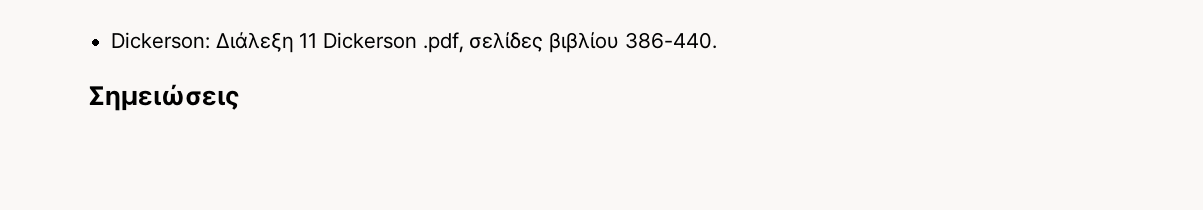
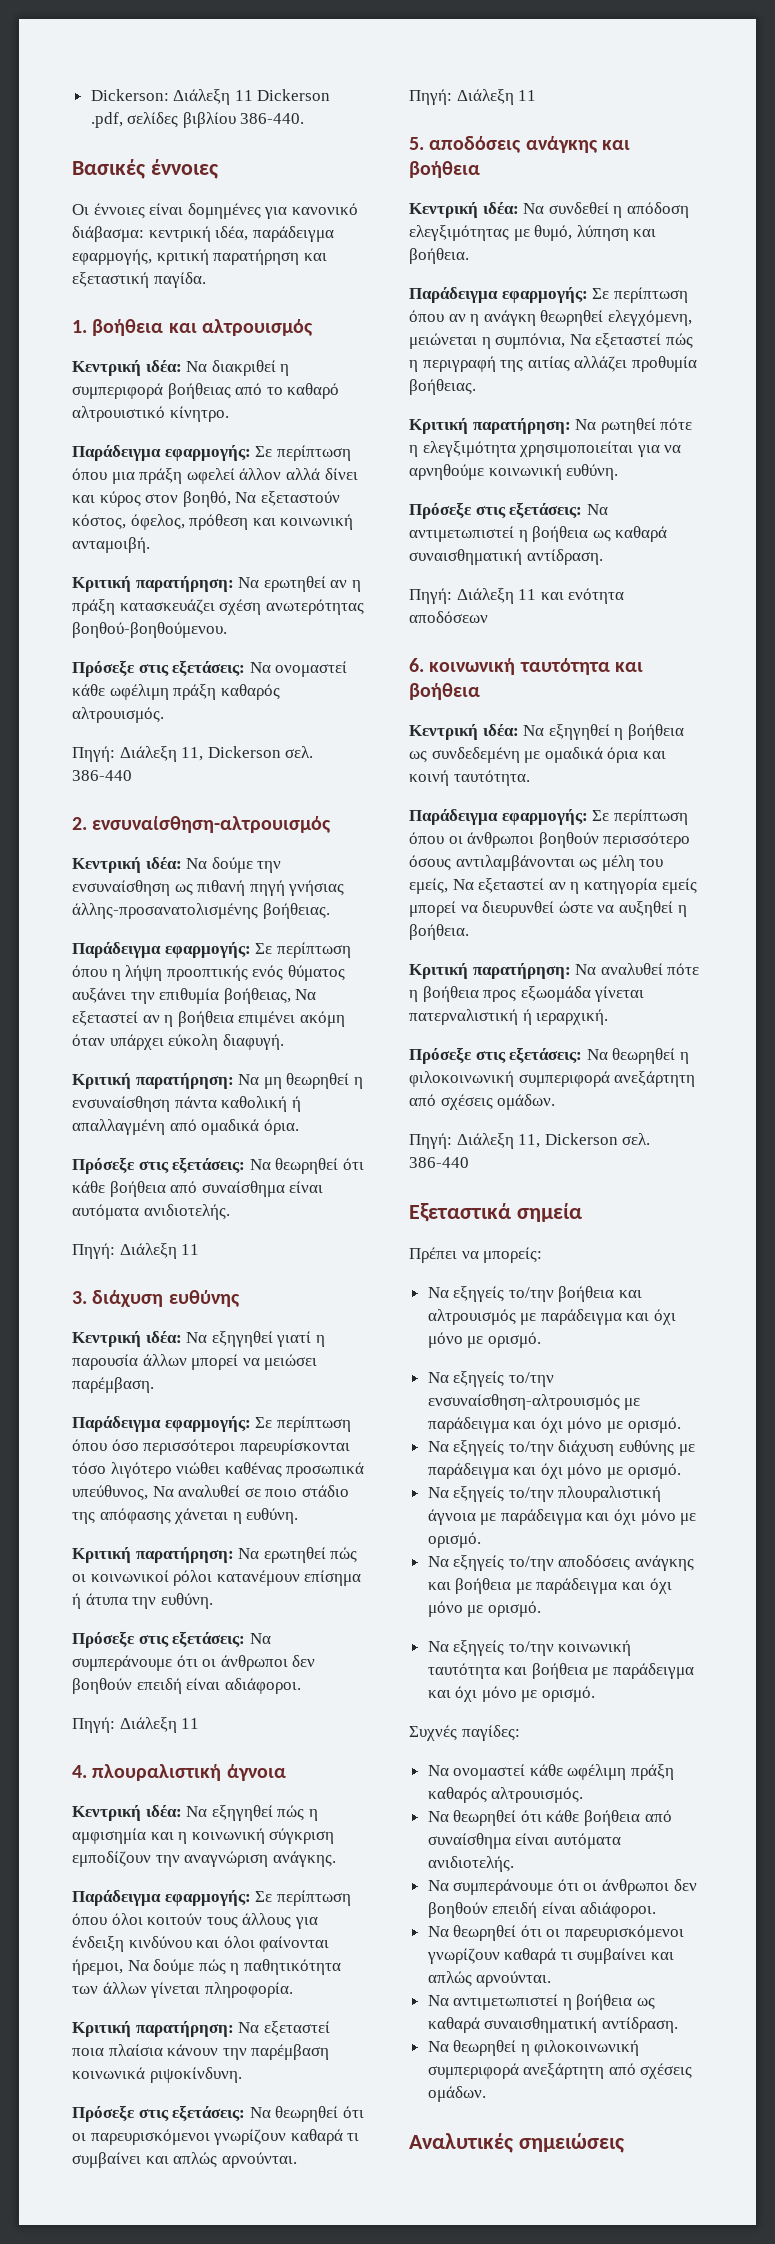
- Σημειώσεις
+ Βασικές έννοιες
+ Οι έννοιες είναι δομημένες για κανονικό διάβασμα: κεντρική ιδέα, παράδειγμα εφαρμογής, κριτική παρατήρηση και εξεταστική παγίδα.
+ 1. βοήθεια και αλτρουισμός
+ Κεντρική ιδέα: Να διακριθεί η συμπεριφορά βοήθειας από το καθαρό αλτρουιστικό κίνητρο.
+ Παράδειγμα εφαρμογής: Σε περίπτωση όπου μια πράξη ωφελεί άλλον αλλά δίνει και κύρος στον βοηθό, Να εξεταστούν κόστος, όφελος, πρόθεση και κοινωνική ανταμοιβή.
+ Κριτική παρατήρηση: Να ερωτηθεί αν η πράξη κατασκευάζει σχέση ανωτερότητας βοηθού-βοηθούμενου.
+ Πρόσεξε στις εξετάσεις: Να ονομαστεί κάθε ωφέλιμη πράξη καθαρός αλτρουισμός.
+ Πηγή: Διάλεξη 11, Dickerson σελ. 386-440
+ 2. ενσυναίσθηση-αλτρουισμός
+ Κεντρική ιδέα: Να δούμε την ενσυναίσθηση ως πιθανή πηγή γνήσιας άλλης-προσανατολισμένης βοήθειας.
+ Παράδειγμα εφαρμογής: Σε περίπτωση όπου η λήψη προοπτικής ενός θύματος αυξάνει την επιθυμία βοήθειας, Να εξεταστεί αν η βοήθεια επιμένει ακόμη όταν υπάρχει εύκολη διαφυγή.
+ Κριτική παρατήρηση: Να μη θεωρηθεί η ενσυναίσθηση πάντα καθολική ή απαλλαγμένη από ομαδικά όρια.
+ Πρόσεξε στις εξετάσεις: Να θεωρηθεί ότι κάθε βοήθεια από συναίσθημα είναι αυτόματα ανιδιοτελής.
+ Πηγή: Διάλεξη 11
+ 3. διάχυση ευθύνης
+ Κεντρική ιδέα: Να εξηγηθεί γιατί η παρουσία άλλων μπορεί να μειώσει παρέμβαση.
+ Παράδειγμα εφαρμογής: Σε περίπτωση όπου όσο περισσότεροι παρευρίσκονται τόσο λιγότερο νιώθει καθένας προσωπικά υπεύθυνος, Να αναλυθεί σε ποιο στάδιο της απόφασης χάνεται η ευθύνη.
+ Κριτική παρατήρηση: Να ερωτηθεί πώς οι κοινωνικοί ρόλοι κατανέμουν επίσημα ή άτυπα την ευθύνη.
+ Πρόσεξε στις εξετάσεις: Να συμπεράνουμε ότι οι άνθρωποι δεν βοηθούν επειδή είναι αδιάφοροι.
+ Πηγή: Διάλεξη 11
+ 4. πλουραλιστική άγνοια
+ Κεντρική ιδέα: Να εξηγηθεί πώς η αμφισημία και η κοινωνική σύγκριση εμποδίζουν την αναγνώριση ανάγκης.
+ Παράδειγμα εφαρμογής: Σε περίπτωση όπου όλοι κοιτούν τους άλλους για ένδειξη κινδύνου και όλοι φαίνονται ήρεμοι, Να δούμε πώς η παθητικότητα των άλλων γίνεται πληροφορία.
+ Κριτική παρατήρηση: Να εξεταστεί ποια πλαίσια κάνουν την παρέμβαση κοινωνικά ριψοκίνδυνη.
+ Πρόσεξε στις εξετάσεις: Να θεωρηθεί ότι οι παρευρισκόμενοι γνωρίζουν καθαρά τι συμβαίνει και απλώς αρνούνται.
+ Πηγή: Διάλεξη 11
+ 5. αποδόσεις ανάγκης και βοήθεια
+ Κεντρική ιδέα: Να συνδεθεί η απόδοση ελεγξιμότητας με θυμό, λύπηση και βοήθεια.
+ Παράδειγμα εφαρμογής: Σε περίπτωση όπου αν η ανάγκη θεωρηθεί ελεγχόμενη, μειώνεται η συμπόνια, Να εξεταστεί πώς η περιγραφή της αιτίας αλλάζει προθυμία βοήθειας.
+ Κριτική παρατήρηση: Να ρωτηθεί πότε η ελεγξιμότητα χρησιμοποιείται για να αρνηθούμε κοινωνική ευθύνη.
+ Πρόσεξε στις εξετάσεις: Να αντιμετωπιστεί η βοήθεια ως καθαρά συναισθηματική αντίδραση.
+ Πηγή: Διάλεξη 11 και ενότητα αποδόσεων
+ 6. κοινωνική ταυτότητα και βοήθεια
+ Κεντρική ιδέα: Να εξηγηθεί η βοήθεια ως συνδεδεμένη με ομαδικά όρια και κοινή ταυτότητα.
+ Παράδειγμα εφαρμογής: Σε περίπτωση όπου οι άνθρωποι βοηθούν περισσότερο όσους αντιλαμβάνονται ως μέλη του εμείς, Να εξεταστεί αν η κατηγορία εμείς μπορεί να διευρυνθεί ώστε να αυξηθεί η βοήθεια.
+ Κριτική παρατήρηση: Να αναλυθεί πότε η βοήθεια προς εξωομάδα γίνεται πατερναλιστική ή ιεραρχική.
+ Πρόσεξε στις εξετάσεις: Να θεωρηθεί η φιλοκοινωνική συμπεριφορά ανεξάρτητη από σχέσεις ομάδων.
+ Πηγή: Διάλεξη 11, Dickerson σελ. 386-440
+ Εξεταστικά σημεία
+ Πρέπει να μπορείς:
+ Να εξηγείς το/την βοήθεια και αλτρουισμός με παράδειγμα και όχι μόνο με ορισμό.
+ Να εξηγείς το/την ενσυναίσθηση-αλτρουισμός με παράδειγμα και όχι μόνο με ορισμό.
+ Να εξηγείς το/την διάχυση ευθύνης με παράδειγμα και όχι μόνο με ορισμό.
+ Να εξηγείς το/την πλουραλιστική άγνοια με παράδειγμα και όχι μόνο με ορισμό.
+ Να εξηγείς το/την αποδόσεις ανάγκης και βοήθεια με παράδειγμα και όχι μόνο με ορισμό.
+ Να εξηγείς το/την κοινωνική ταυτότητα και βοήθεια με παράδειγμα και όχι μόνο με ορισμό.
+ Συχνές παγίδες:
+ Να ονομαστεί κάθε ωφέλιμη πράξη καθαρός αλτρουισμός.
+ Να θεωρηθεί ότι κάθε βοήθεια από συναίσθημα είναι αυτόματα ανιδιοτελής.
+ Να συμπεράνουμε ότι οι άνθρωποι δεν βοηθούν επειδή είναι αδιάφοροι.
+ Να θεωρηθεί ότι οι παρευρισκόμενοι γνωρίζουν καθαρά τι συμβαίνει και απλώς αρνούνται.
+ Να αντιμετωπιστεί η βοήθεια ως καθαρά συναισθηματική αντίδραση.
+ Να θεωρηθεί η φιλοκοινωνική συμπεριφορά ανεξάρτητη από σχέσεις ομάδων.
+ Αναλυτικές σημειώσεις

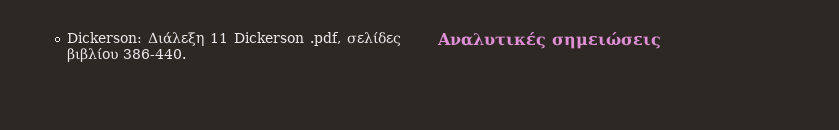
- Βασικές έννοιες
- Οι έννοιες είναι δομημένες για κανονικό διάβασμα: κεντρική ιδέα, παράδειγμα εφαρμογής, κριτική παρατήρηση και εξεταστική παγίδα.
- 1. βοήθεια και αλτρουισμός
- Κεντρική ιδέα: Να διακριθεί η συμπεριφορά βοήθειας από το καθαρό αλτρουιστικό κίνητρο.
- Παράδειγμα εφαρμογής: Σε περίπτωση όπου μια πράξη ωφελεί άλλον αλλά δίνει και κύρος στον βοηθό, Να εξεταστούν κόστος, όφελος, πρόθεση και κοινωνική ανταμοιβή.
- Κριτική παρατήρηση: Να ερωτηθεί αν η πράξη κατασκευάζει σχέση ανωτερότητας βοηθού-βοηθούμενου.
- Πρόσεξε στις εξετάσεις: Να ονομαστεί κάθε ωφέλιμη πράξη καθαρός αλτρουισμός.
- Πηγή: Διάλεξη 11, Dickerson σελ. 386-440
- 2. ενσυναίσθηση-αλτρουισμός
- Κεντρική ιδέα: Να δούμε την ενσυναίσθηση ως πιθανή πηγή γνήσιας άλλης-προσανατολισμένης βοήθειας.
- Παράδειγμα εφαρμογής: Σε περίπτωση όπου η λήψη προοπτικής ενός θύματος αυξάνει την επιθυμία βοήθειας, Να εξεταστεί αν η βοήθεια επιμένει ακόμη όταν υπάρχει εύκολη διαφυγή.
- Κριτική παρατήρηση: Να μη θεωρηθεί η ενσυναίσθηση πάντα καθολική ή απαλλαγμένη από ομαδικά όρια.
- Πρόσεξε στις εξετάσεις: Να θεωρηθεί ότι κάθε βοήθεια από συναίσθημα είναι αυτόματα ανιδιοτελής.
- Πηγή: Διάλεξη 11
- 3. διάχυση ευθύνης
- Κεντρική ιδέα: Να εξηγηθεί γιατί η παρουσία άλλων μπορεί να μειώσει παρέμβαση.
- Παράδειγμα εφαρμογής: Σε περίπτωση όπου όσο περισσότεροι παρευρίσκονται τόσο λιγότερο νιώθει καθένας προσωπικά υπεύθυνος, Να αναλυθεί σε ποιο στάδιο της απόφασης χάνεται η ευθύνη.
- Κριτική παρατήρηση: Να ερωτηθεί πώς οι κοινωνικοί ρόλοι κατανέμουν επίσημα ή άτυπα την ευθύνη.
- Πρόσεξε στις εξετάσεις: Να συμπεράνουμε ότι οι άνθρωποι δεν βοηθούν επειδή είναι αδιάφοροι.
- Πηγή: Διάλεξη 11
- 4. πλουραλιστική άγνοια
- Κεντρική ιδέα: Να εξηγηθεί πώς η αμφισημία και η κοινωνική σύγκριση εμποδίζουν την αναγνώριση ανάγκης.
- Παράδειγμα εφαρμογής: Σε περίπτωση όπου όλοι κοιτούν τους άλλους για ένδειξη κινδύνου και όλοι φαίνονται ήρεμοι, Να δούμε πώς η παθητικότητα των άλλων γίνεται πληροφορία.
- Κριτική παρατήρηση: Να εξεταστεί ποια πλαίσια κάνουν την παρέμβαση κοινωνικά ριψοκίνδυνη.
- Πρόσεξε στις εξετάσεις: Να θεωρηθεί ότι οι παρευρισκόμενοι γνωρίζουν καθαρά τι συμβαίνει και απλώς αρνούνται.
- Πηγή: Διάλεξη 11
- 5. αποδόσεις ανάγκης και βοήθεια
- Κεντρική ιδέα: Να συνδεθεί η απόδοση ελεγξιμότητας με θυμό, λύπηση και βοήθεια.
- Παράδειγμα εφαρμογής: Σε περίπτωση όπου αν η ανάγκη θεωρηθεί ελεγχόμενη, μειώνεται η συμπόνια, Να εξεταστεί πώς η περιγραφή της αιτίας αλλάζει προθυμία βοήθειας.
- Κριτική παρατήρηση: Να ρωτηθεί πότε η ελεγξιμότητα χρησιμοποιείται για να αρνηθούμε κοινωνική ευθύνη.
- Πρόσεξε στις εξετάσεις: Να αντιμετωπιστεί η βοήθεια ως καθαρά συναισθηματική αντίδραση.
- Πηγή: Διάλεξη 11 και ενότητα αποδόσεων
- 6. κοινωνική ταυτότητα και βοήθεια
- Κεντρική ιδέα: Να εξηγηθεί η βοήθεια ως συνδεδεμένη με ομαδικά όρια και κοινή ταυτότητα.
- Παράδειγμα εφαρμογής: Σε περίπτωση όπου οι άνθρωποι βοηθούν περισσότερο όσους αντιλαμβάνονται ως μέλη του εμείς, Να εξεταστεί αν η κατηγορία εμείς μπορεί να διευρυνθεί ώστε να αυξηθεί η βοήθεια.
- Κριτική παρατήρηση: Να αναλυθεί πότε η βοήθεια προς εξωομάδα γίνεται πατερναλιστική ή ιεραρχική.
- Πρόσεξε στις εξετάσεις: Να θεωρηθεί η φιλοκοινωνική συμπεριφορά ανεξάρτητη από σχέσεις ομάδων.
- Πηγή: Διάλεξη 11, Dickerson σελ. 386-440
- Εξεταστικά σημεία
- Πρέπει να μπορείς:
- Να εξηγείς το/την βοήθεια και αλτρουισμός με παράδειγμα και όχι μόνο με ορισμό.
- Να εξηγείς το/την ενσυναίσθηση-αλτρουισμός με παράδειγμα και όχι μόνο με ορισμό.
- Να εξηγείς το/την διάχυση ευθύνης με παράδειγμα και όχι μόνο με ορισμό.
- Να εξηγείς το/την πλουραλιστική άγνοια με παράδειγμα και όχι μόνο με ορισμό.
- Να εξηγείς το/την αποδόσεις ανάγκης και βοήθεια με παράδειγμα και όχι μόνο με ορισμό.
- Να εξηγείς το/την κοινωνική ταυτότητα και βοήθεια με παράδειγμα και όχι μόνο με ορισμό.
- Συχνές παγίδες:
- Να ονομαστεί κάθε ωφέλιμη πράξη καθαρός αλτρουισμός.
- Να θεωρηθεί ότι κάθε βοήθεια από συναίσθημα είναι αυτόματα ανιδιοτελής.
- Να συμπεράνουμε ότι οι άνθρωποι δεν βοηθούν επειδή είναι αδιάφοροι.
- Να θεωρηθεί ότι οι παρευρισκόμενοι γνωρίζουν καθαρά τι συμβαίνει και απλώς αρνούνται.
- Να αντιμετωπιστεί η βοήθεια ως καθαρά συναισθηματική αντίδραση.
- Να θεωρηθεί η φιλοκοινωνική συμπεριφορά ανεξάρτητη από σχέσεις ομάδων.

